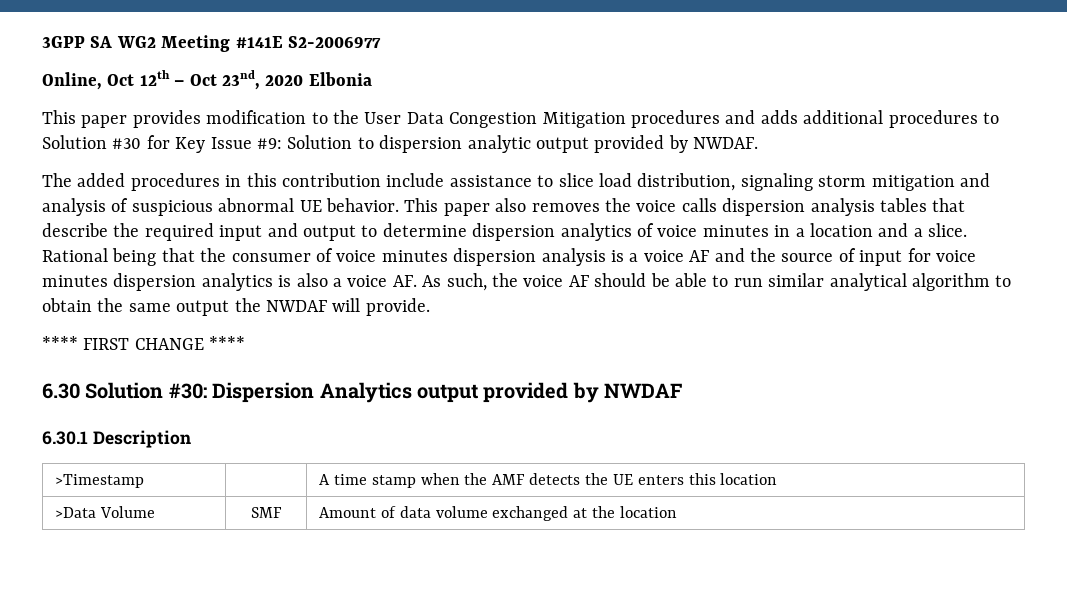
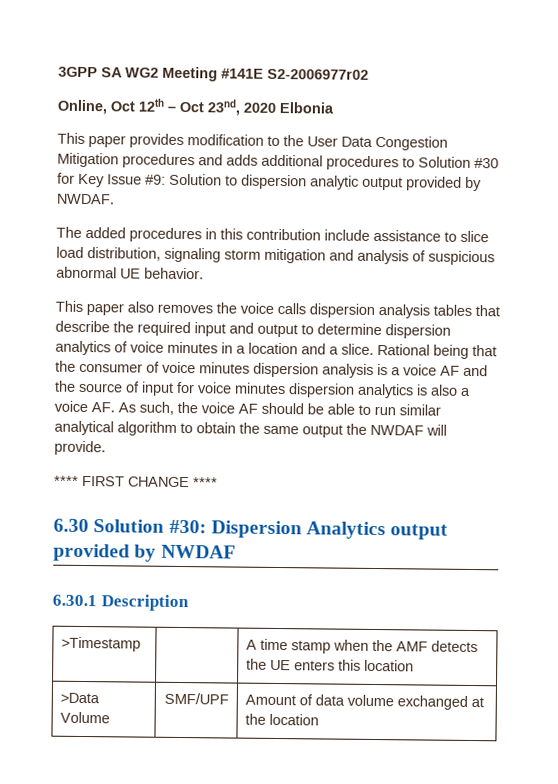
- 3GPP SA WG2 Meeting #141E S2-2006977
+ 3GPP SA WG2 Meeting #141E S2-2006977r02
- The added procedures in this contribution include assistance to slice load distribution, signaling storm mitigation and analysis of suspicious abnormal UE behavior. This paper also removes the voice calls dispersion analysis tables that describe the required input and output to determine dispersion analytics of voice minutes in a location and a slice.
+ The added procedures in this contribution include assistance to slice load distribution, signaling storm mitigation and analysis of suspicious abnormal UE behavior.
+ This paper also removes the voice calls dispersion analysis tables that describe the required input and output to determine dispersion analytics of voice minutes in a location and a slice.
- >Data Volume | SMF | Amount of data volume exchanged at the location
+ >Data Volume | SMF/UPF | Amount of data volume exchanged at the location

